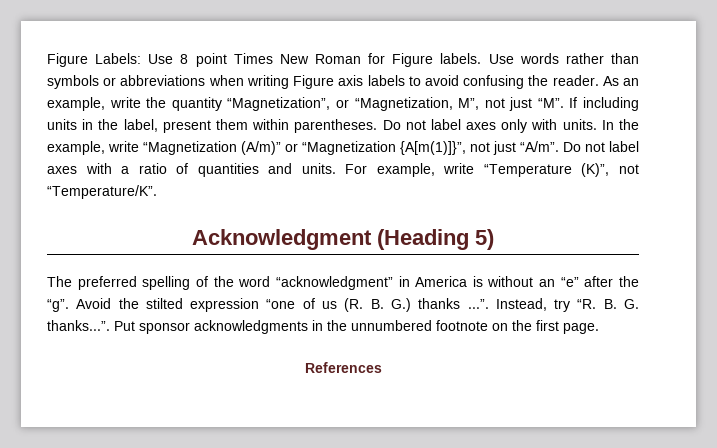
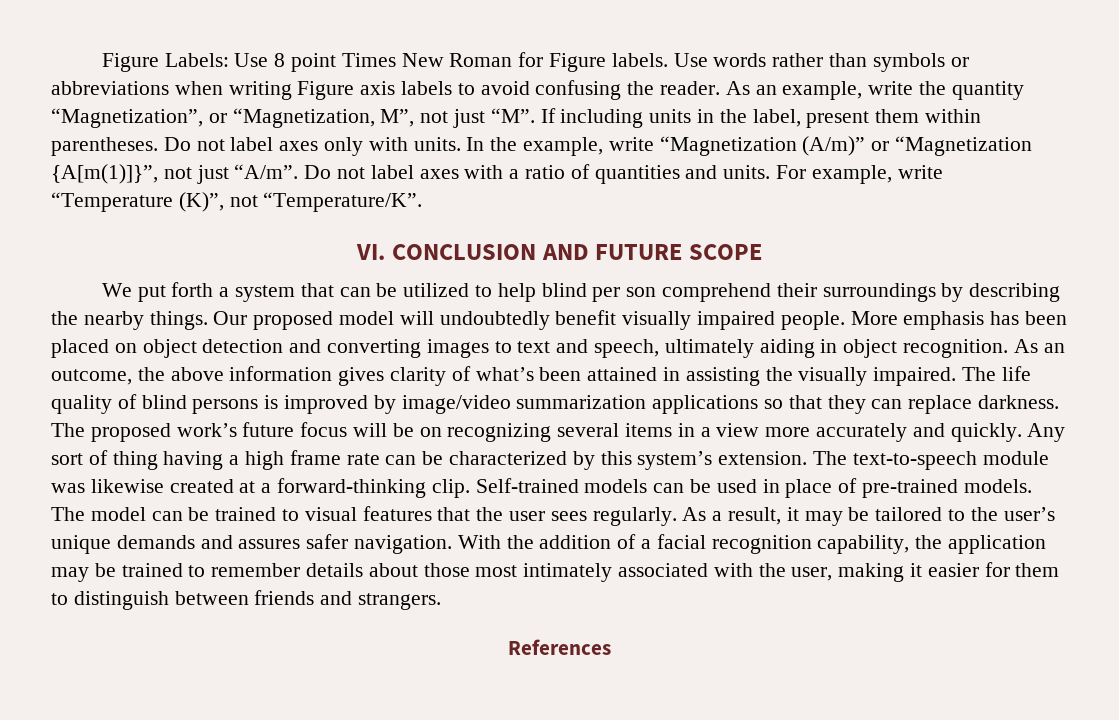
- Acknowledgment (Heading 5)
- The preferred spelling of the word “acknowledgment” in America is without an “e” after the “g”. Avoid the stilted expression “one of us (R. B. G.) thanks ...”. Instead, try “R. B. G. thanks...”. Put sponsor acknowledgments in the unnumbered footnote on the first page.
+ VI. CONCLUSION AND FUTURE SCOPE
+ We put forth a system that can be utilized to help blind per son comprehend their surroundings by describing the nearby things. Our proposed model will undoubtedly benefit visually impaired people. More emphasis has been placed on object detection and converting images to text and speech, ultimately aiding in object recognition. As an outcome, the above information gives clarity of what’s been attained in assisting the visually impaired. The life quality of blind persons is improved by image/video summarization applications so that they can replace darkness. The proposed work’s future focus will be on recognizing several items in a view more accurately and quickly. Any sort of thing having a high frame rate can be characterized by this system’s extension. The text-to-speech module was likewise created at a forward-thinking clip. Self-trained models can be used in place of pre-trained models. The model can be trained to visual features that the user sees regularly. As a result, it may be tailored to the user’s unique demands and assures safer navigation. With the addition of a facial recognition capability, the application may be trained to remember details about those most intimately associated with the user, making it easier for them to distinguish between friends and strangers.

